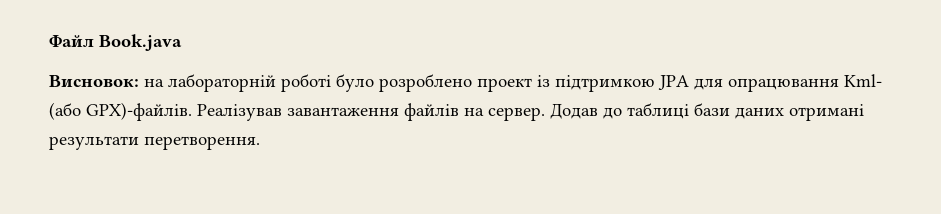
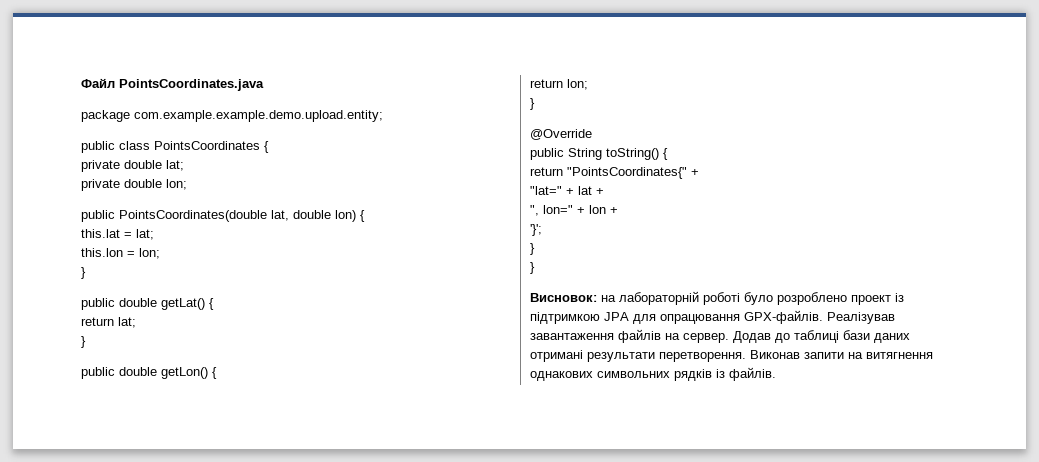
- Файл Book.java
+ Файл PointsCoordinates.java
+ package com.example.example.demo.upload.entity;
+ public class PointsCoordinates {
+ private double lat;
+ private double lon;
+ public PointsCoordinates(double lat, double lon) {
+ this.lat = lat;
+ this.lon = lon;
+ }
+ public double getLat() {
+ return lat;
+ }
+ public double getLon() {
+ return lon;
+ }
+ @Override
+ public String toString() {
+ return "PointsCoordinates{" +
+ "lat=" + lat +
+ ", lon=" + lon +
+ '}';
+ }
+ }
- Висновок: на лабораторній роботі було розроблено проект із підтримкою JPA для опрацювання Kml- (або GPX)-файлів.
+ Висновок: на лабораторній роботі було розроблено проект із підтримкою JPA для опрацювання GPX-файлів.
+ Виконав запити на витягнення однакових символьних рядків із файлів.

